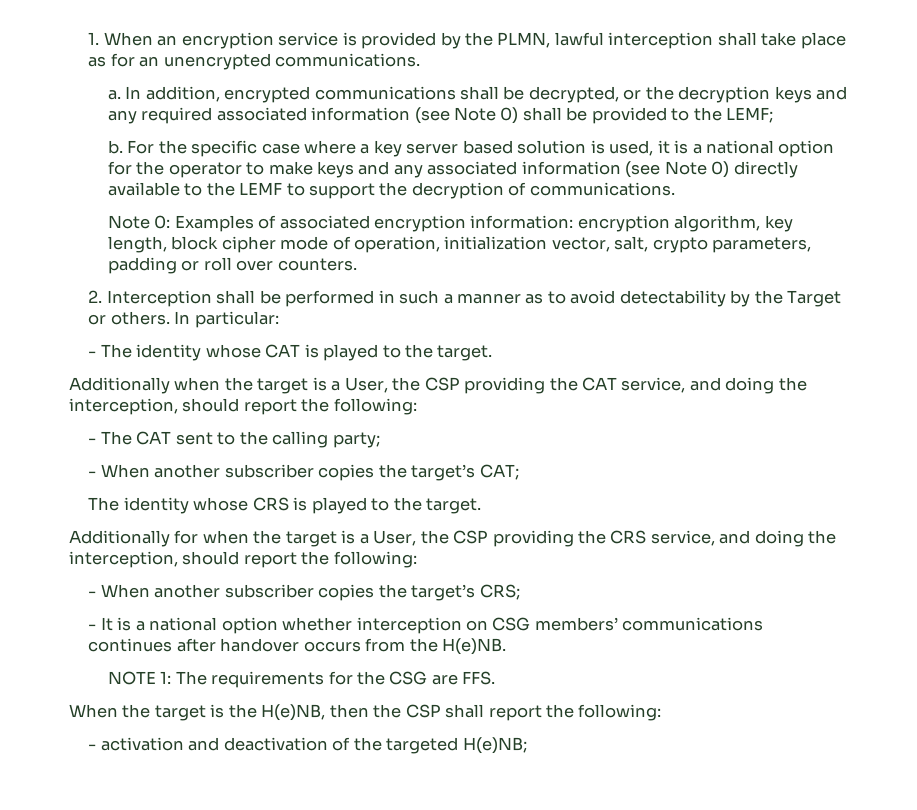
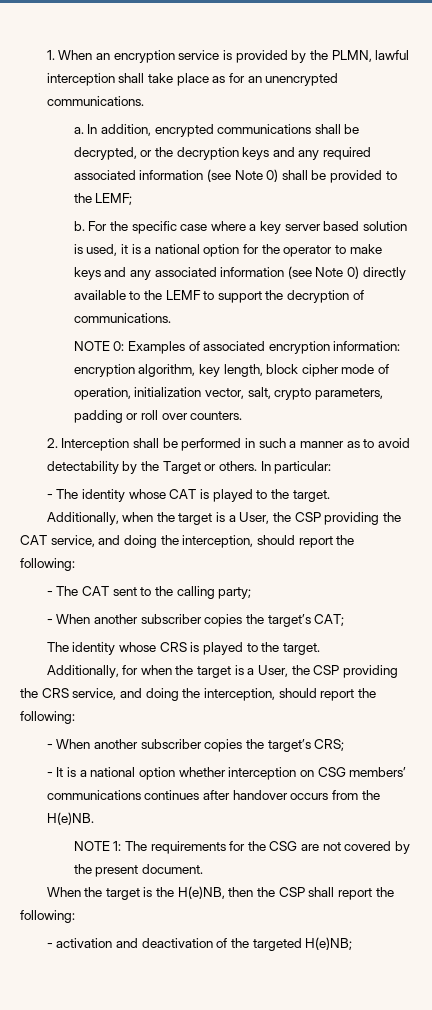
- Note 0: Examples of associated encryption information: encryption algorithm, key length, block cipher mode of operation, initialization vector, salt, crypto parameters, padding or roll over counters.
+ NOTE 0: Examples of associated encryption information: encryption algorithm, key length, block cipher mode of operation, initialization vector, salt, crypto parameters, padding or roll over counters.
- Additionally when the target is a User, the CSP providing the CAT service, and doing the interception, should report the following:
+ Additionally, when the target is a User, the CSP providing the CAT service, and doing the interception, should report the following:
- Additionally for when the target is a User, the CSP providing the CRS service, and doing the interception, should report the following:
+ Additionally, for when the target is a User, the CSP providing the CRS service, and doing the interception, should report the following:
- NOTE 1: The requirements for the CSG are FFS.
+ NOTE 1: The requirements for the CSG are not covered by the present document.

